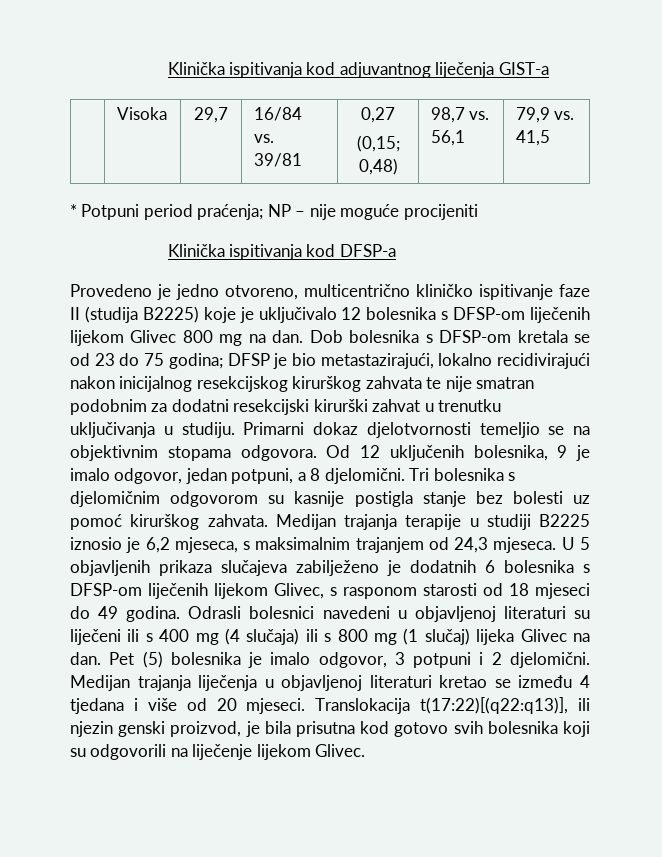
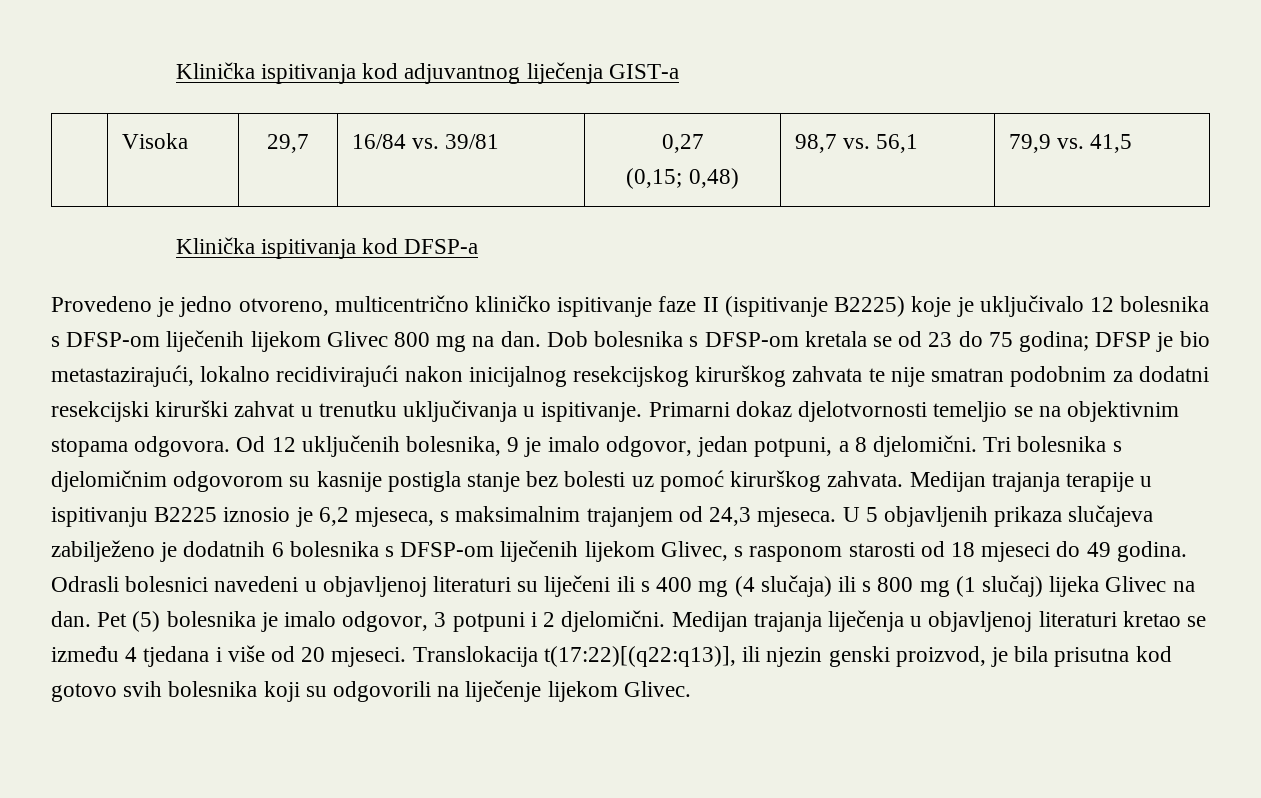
- * Potpuni period praćenja; NP – nije moguće procijeniti
- Provedeno je jedno otvoreno, multicentrično kliničko ispitivanje faze II (studija B2225) koje je uključivalo 12 bolesnika s DFSP-om liječenih lijekom Glivec 800 mg na dan.
+ Provedeno je jedno otvoreno, multicentrično kliničko ispitivanje faze II (ispitivanje B2225) koje je uključivalo 12 bolesnika s DFSP-om liječenih lijekom Glivec 800 mg na dan.
- Dob bolesnika s DFSP-om kretala se od 23 do 75 godina; DFSP je bio metastazirajući, lokalno recidivirajući nakon inicijalnog resekcijskog kirurškog zahvata te nije smatran podobnim za dodatni resekcijski kirurški zahvat u trenutku uključivanja u studiju.
+ Dob bolesnika s DFSP-om kretala se od 23 do 75 godina; DFSP je bio metastazirajući, lokalno recidivirajući nakon inicijalnog resekcijskog kirurškog zahvata te nije smatran podobnim za dodatni resekcijski kirurški zahvat u trenutku uključivanja u ispitivanje.
- Medijan trajanja terapije u studiji B2225 iznosio je 6,2 mjeseca, s maksimalnim trajanjem od 24,3 mjeseca.
+ Medijan trajanja terapije u ispitivanju B2225 iznosio je 6,2 mjeseca, s maksimalnim trajanjem od 24,3 mjeseca.

